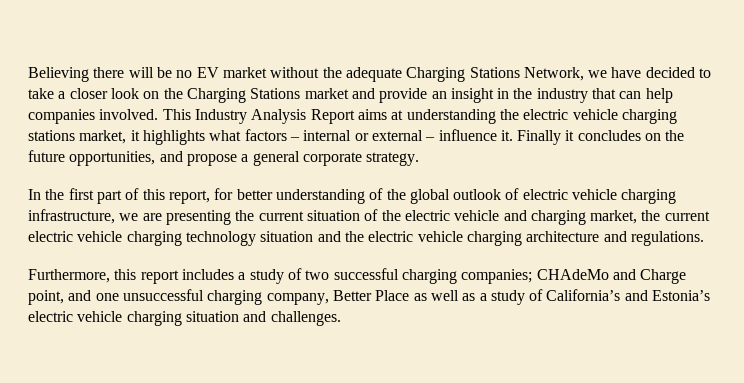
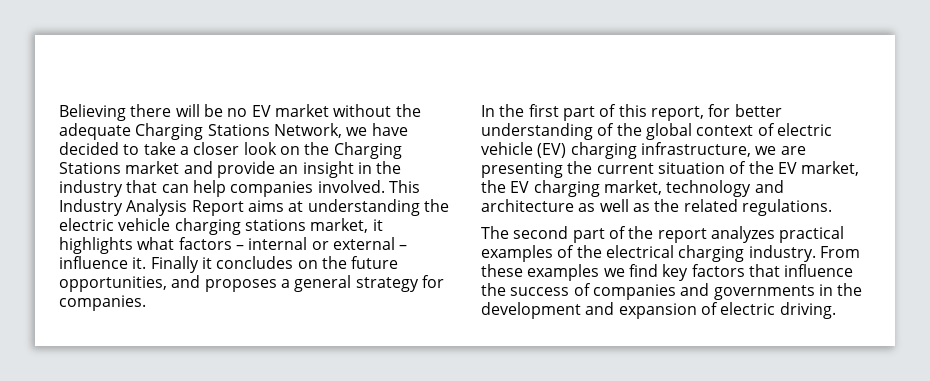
- Finally it concludes on the future opportunities, and propose a general corporate strategy.
+ Finally it concludes on the future opportunities, and proposes a general strategy for companies.
- In the first part of this report, for better understanding of the global outlook of electric vehicle charging infrastructure, we are presenting the current situation of the electric vehicle and charging market, the current electric vehicle charging technology situation and the electric vehicle charging architecture and regulations.
- Furthermore, this report includes a study of two successful charging companies; CHAdeMo and Charge point, and one unsuccessful charging company, Better Place as well as a study of California’s and Estonia’s electric vehicle charging situation and challenges.
+ In the first part of this report, for better understanding of the global context of electric vehicle (EV) charging infrastructure, we are presenting the current situation of the EV market, the EV charging market, technology and architecture as well as the related regulations.
+ The second part of the report analyzes practical examples of the electrical charging industry. From these examples we find key factors that influence the success of companies and governments in the development and expansion of electric driving.

